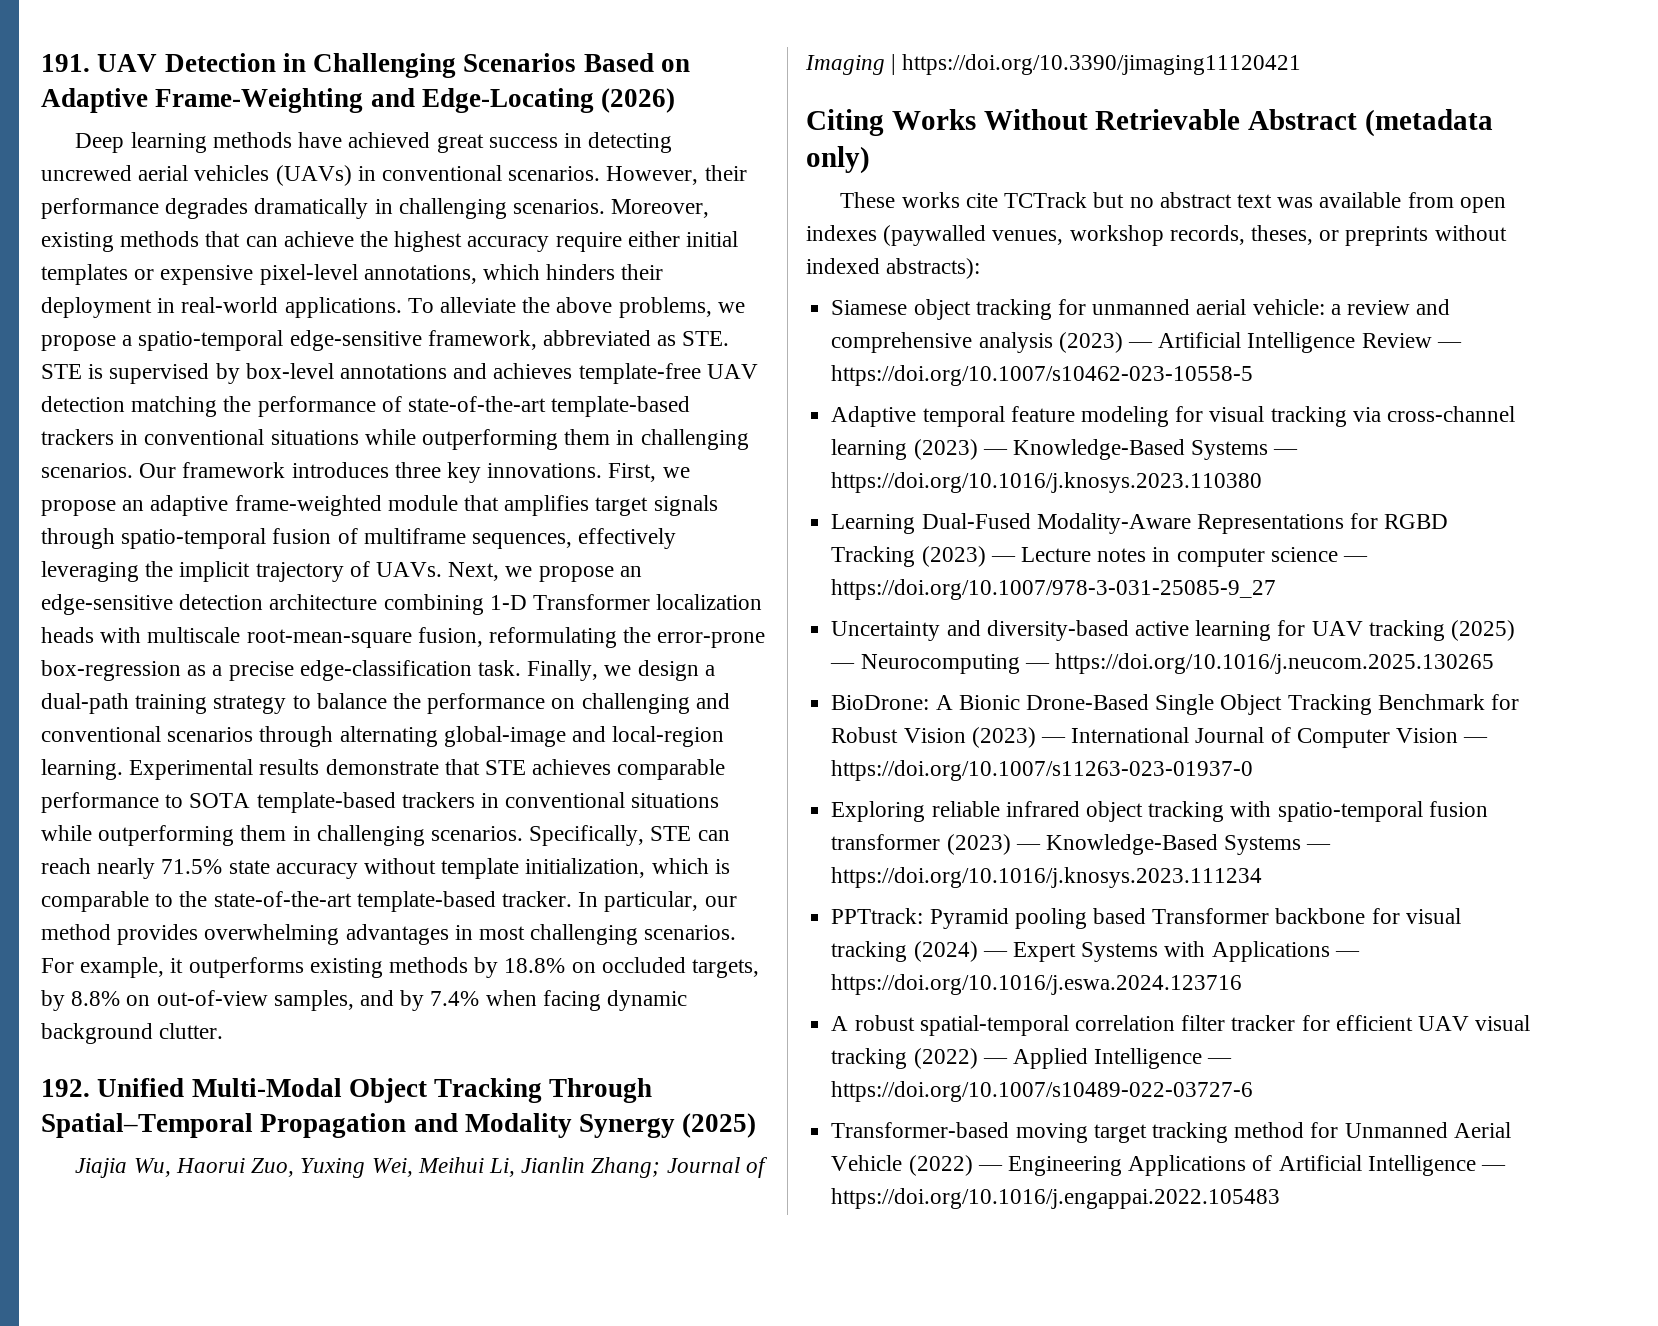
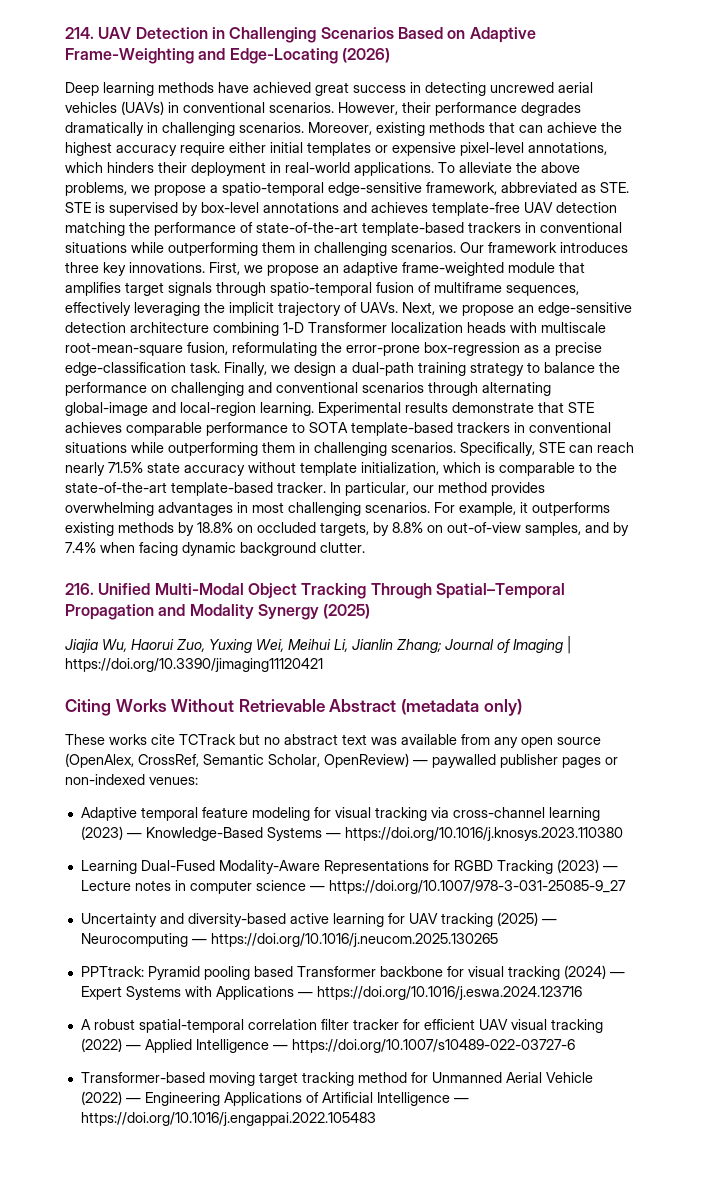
- 191. UAV Detection in Challenging Scenarios Based on Adaptive Frame-Weighting and Edge-Locating (2026)
+ 214. UAV Detection in Challenging Scenarios Based on Adaptive Frame-Weighting and Edge-Locating (2026)
- 192. Unified Multi-Modal Object Tracking Through Spatial–Temporal Propagation and Modality Synergy (2025)
+ 216. Unified Multi-Modal Object Tracking Through Spatial–Temporal Propagation and Modality Synergy (2025)
- These works cite TCTrack but no abstract text was available from open indexes (paywalled venues, workshop records, theses, or preprints without indexed abstracts):
- Siamese object tracking for unmanned aerial vehicle: a review and comprehensive analysis (2023) — Artificial Intelligence Review — https://doi.org/10.1007/s10462-023-10558-5
+ These works cite TCTrack but no abstract text was available from any open source (OpenAlex, CrossRef, Semantic Scholar, OpenReview) — paywalled publisher pages or non-indexed venues:
- BioDrone: A Bionic Drone-Based Single Object Tracking Benchmark for Robust Vision (2023) — International Journal of Computer Vision — https://doi.org/10.1007/s11263-023-01937-0
- Exploring reliable infrared object tracking with spatio-temporal fusion transformer (2023) — Knowledge-Based Systems — https://doi.org/10.1016/j.knosys.2023.111234

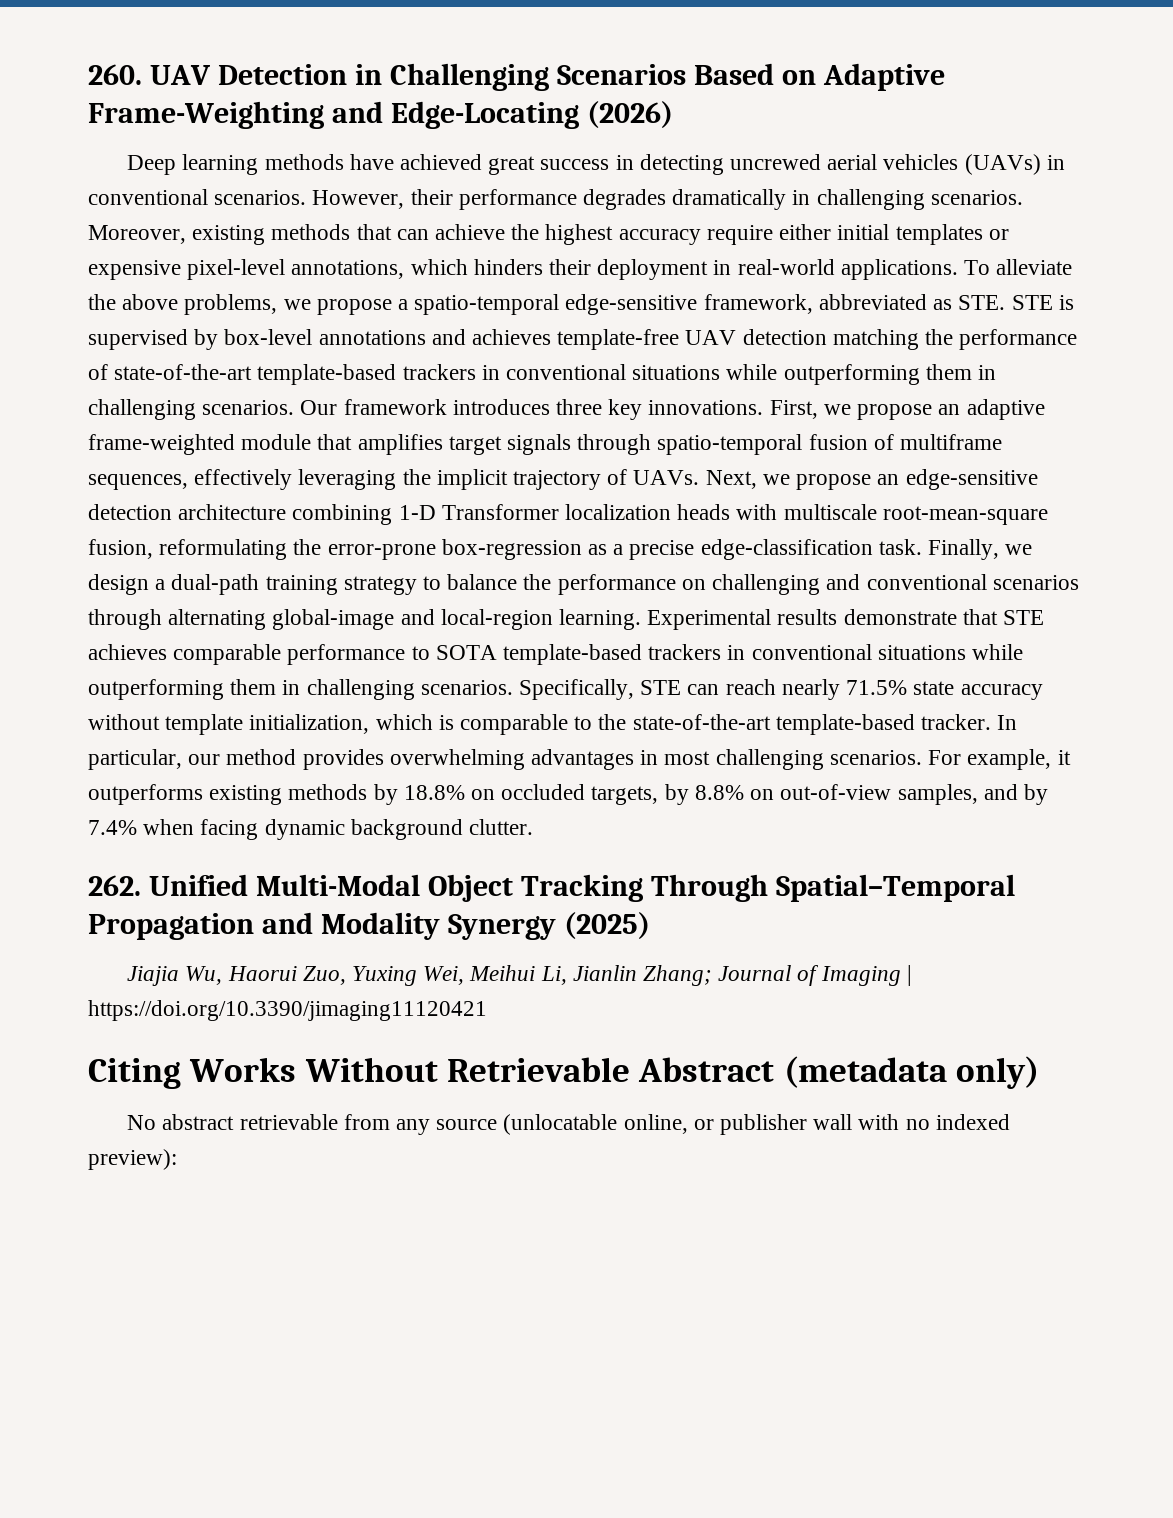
- 214. UAV Detection in Challenging Scenarios Based on Adaptive Frame-Weighting and Edge-Locating (2026)
+ 260. UAV Detection in Challenging Scenarios Based on Adaptive Frame-Weighting and Edge-Locating (2026)
- 216. Unified Multi-Modal Object Tracking Through Spatial–Temporal Propagation and Modality Synergy (2025)
+ 262. Unified Multi-Modal Object Tracking Through Spatial–Temporal Propagation and Modality Synergy (2025)
- These works cite TCTrack but no abstract text was available from any open source (OpenAlex, CrossRef, Semantic Scholar, OpenReview) — paywalled publisher pages or non-indexed venues:
- Adaptive temporal feature modeling for visual tracking via cross-channel learning (2023) — Knowledge-Based Systems — https://doi.org/10.1016/j.knosys.2023.110380
- Learning Dual-Fused Modality-Aware Representations for RGBD Tracking (2023) — Lecture notes in computer science — https://doi.org/10.1007/978-3-031-25085-9_27
- Uncertainty and diversity-based active learning for UAV tracking (2025) — Neurocomputing — https://doi.org/10.1016/j.neucom.2025.130265
- PPTtrack: Pyramid pooling based Transformer backbone for visual tracking (2024) — Expert Systems with Applications — https://doi.org/10.1016/j.eswa.2024.123716
- A robust spatial-temporal correlation filter tracker for efficient UAV visual tracking (2022) — Applied Intelligence — https://doi.org/10.1007/s10489-022-03727-6
- Transformer-based moving target tracking method for Unmanned Aerial Vehicle (2022) — Engineering Applications of Artificial Intelligence — https://doi.org/10.1016/j.engappai.2022.105483
+ No abstract retrievable from any source (unlocatable online, or publisher wall with no indexed preview):

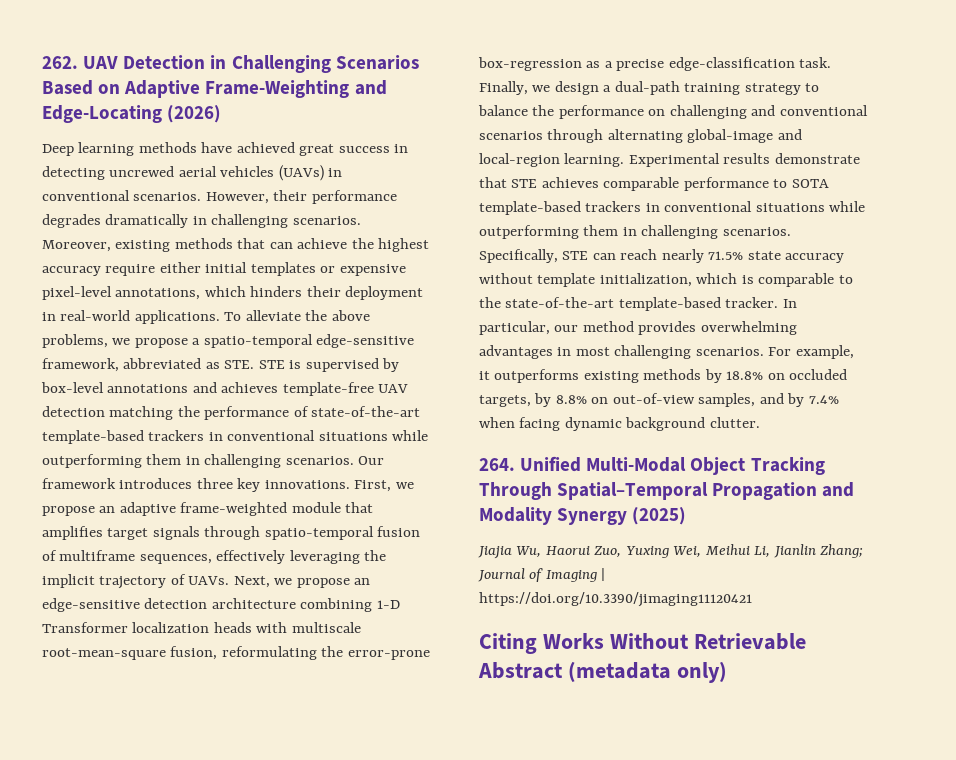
- 260. UAV Detection in Challenging Scenarios Based on Adaptive Frame-Weighting and Edge-Locating (2026)
+ 262. UAV Detection in Challenging Scenarios Based on Adaptive Frame-Weighting and Edge-Locating (2026)
- 262. Unified Multi-Modal Object Tracking Through Spatial–Temporal Propagation and Modality Synergy (2025)
+ 264. Unified Multi-Modal Object Tracking Through Spatial–Temporal Propagation and Modality Synergy (2025)
- No abstract retrievable from any source (unlocatable online, or publisher wall with no indexed preview):

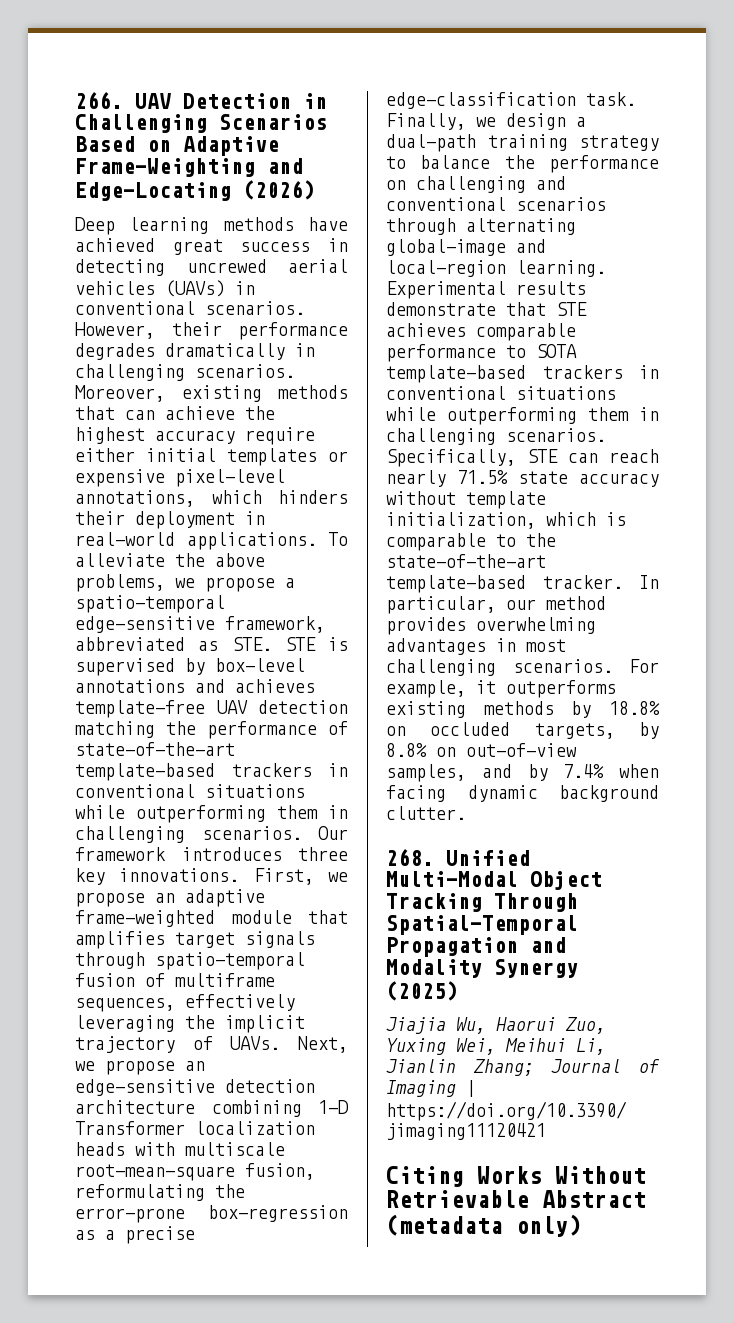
- 262. UAV Detection in Challenging Scenarios Based on Adaptive Frame-Weighting and Edge-Locating (2026)
+ 266. UAV Detection in Challenging Scenarios Based on Adaptive Frame-Weighting and Edge-Locating (2026)
- 264. Unified Multi-Modal Object Tracking Through Spatial–Temporal Propagation and Modality Synergy (2025)
+ 268. Unified Multi-Modal Object Tracking Through Spatial–Temporal Propagation and Modality Synergy (2025)

